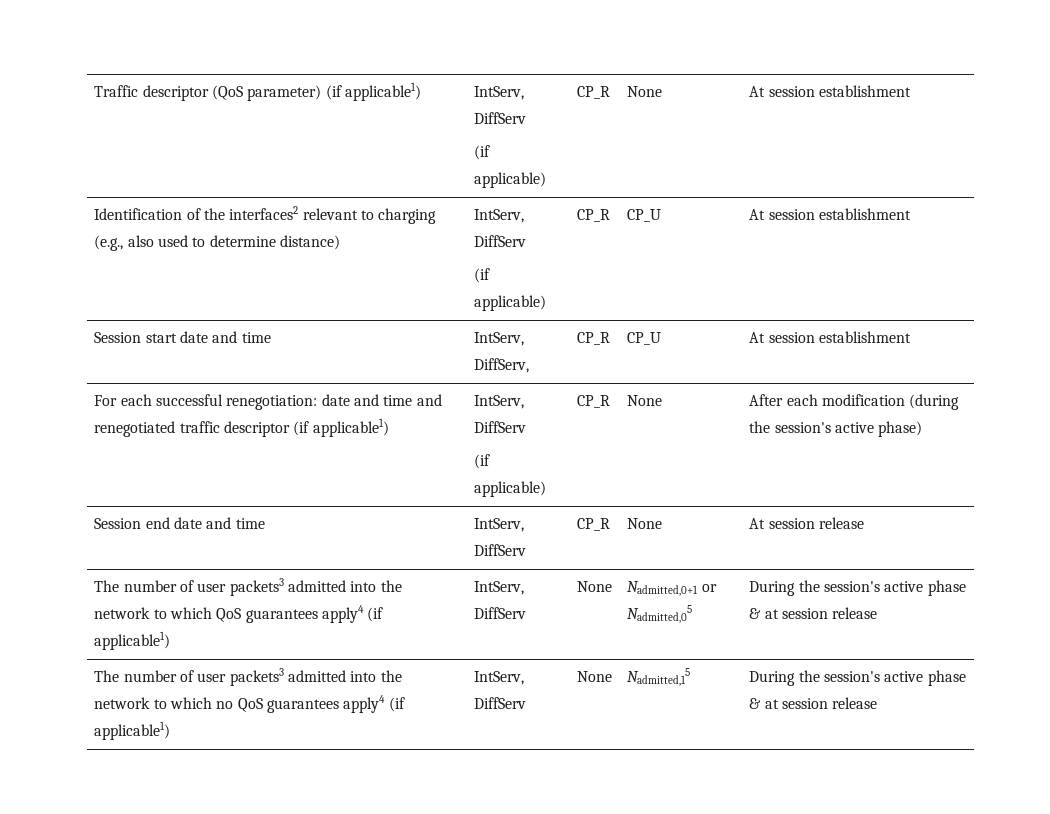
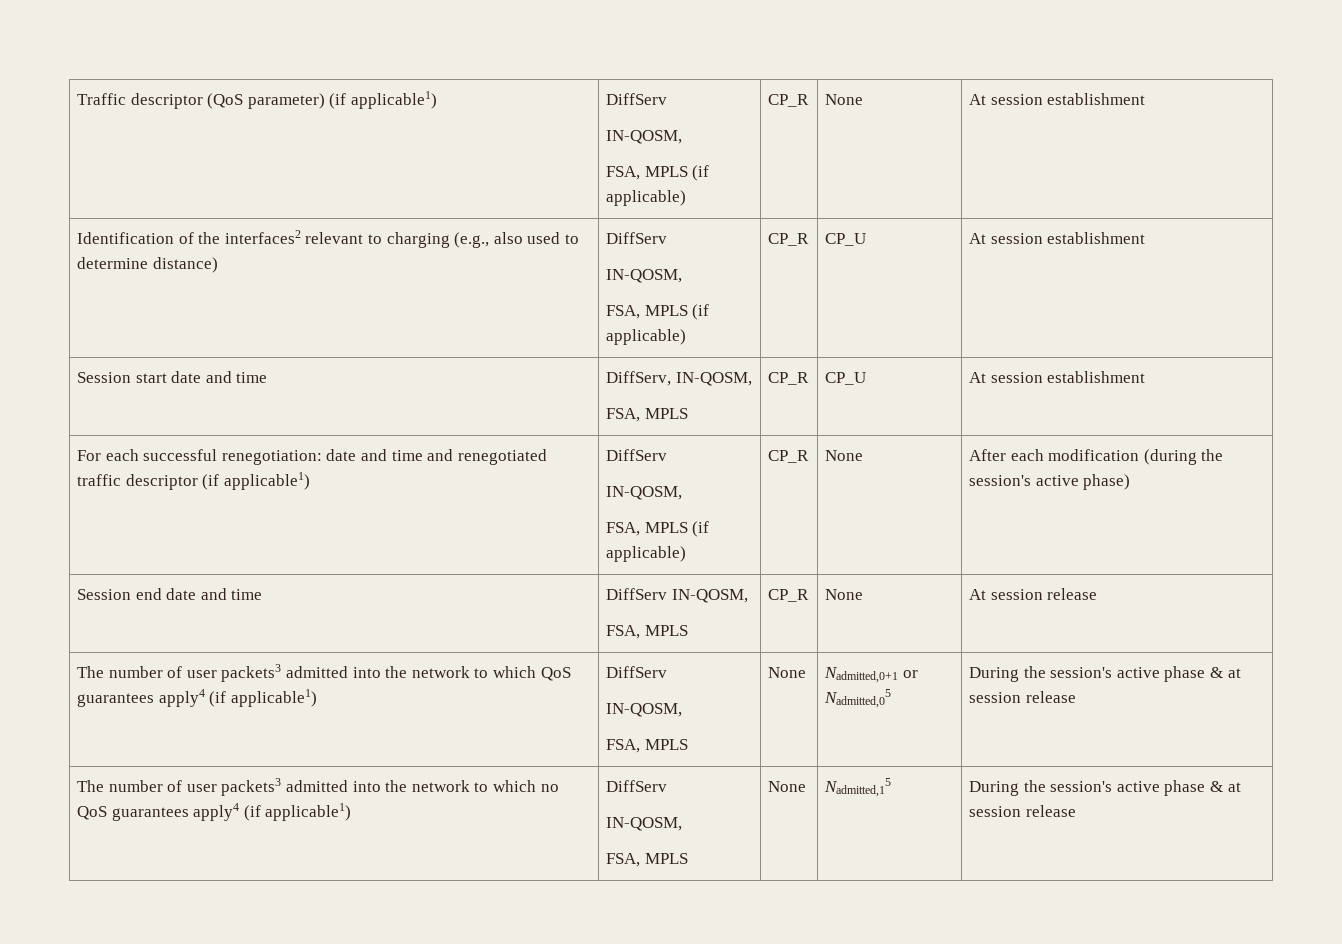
- Traffic descriptor (QoS parameter) (if applicable1) | IntServ, DiffServ
- (if applicable) | CP_R | None | At session establishment
+ Traffic descriptor (QoS parameter) (if applicable1) | DiffServ
+ IN-QOSM,
+ FSA, MPLS (if applicable) | CP_R | None | At session establishment
- Identification of the interfaces2 relevant to charging (e.g., also used to determine distance) | IntServ, DiffServ
- (if applicable) | CP_R | CP_U | At session establishment
+ Identification of the interfaces2 relevant to charging (e.g., also used to determine distance) | DiffServ
+ IN-QOSM,
+ FSA, MPLS (if applicable) | CP_R | CP_U | At session establishment
- Session start date and time | IntServ, DiffServ, | CP_R | CP_U | At session establishment
+ Session start date and time | DiffServ, IN-QOSM,
+ FSA, MPLS | CP_R | CP_U | At session establishment
- For each successful renegotiation: date and time and renegotiated traffic descriptor (if applicable1) | IntServ, DiffServ
- (if applicable) | CP_R | None | After each modification (during the session's active phase)
+ For each successful renegotiation: date and time and renegotiated traffic descriptor (if applicable1) | DiffServ
+ IN-QOSM,
+ FSA, MPLS (if applicable) | CP_R | None | After each modification (during the session's active phase)
- Session end date and time | IntServ, DiffServ | CP_R | None | At session release
+ Session end date and time | DiffServ IN-QOSM,
+ FSA, MPLS | CP_R | None | At session release
- The number of user packets3 admitted into the network to which QoS guarantees apply4 (if applicable1) | IntServ, DiffServ | None | Nadmitted,0+1 or Nadmitted,05 | During the session's active phase & at session release
+ The number of user packets3 admitted into the network to which QoS guarantees apply4 (if applicable1) | DiffServ
+ IN-QOSM,
+ FSA, MPLS | None | Nadmitted,0+1 or Nadmitted,05 | During the session's active phase & at session release
- The number of user packets3 admitted into the network to which no QoS guarantees apply4 (if applicable1) | IntServ, DiffServ | None | Nadmitted,15 | During the session's active phase & at session release
+ The number of user packets3 admitted into the network to which no QoS guarantees apply4 (if applicable1) | DiffServ
+ IN-QOSM,
+ FSA, MPLS | None | Nadmitted,15 | During the session's active phase & at session release

